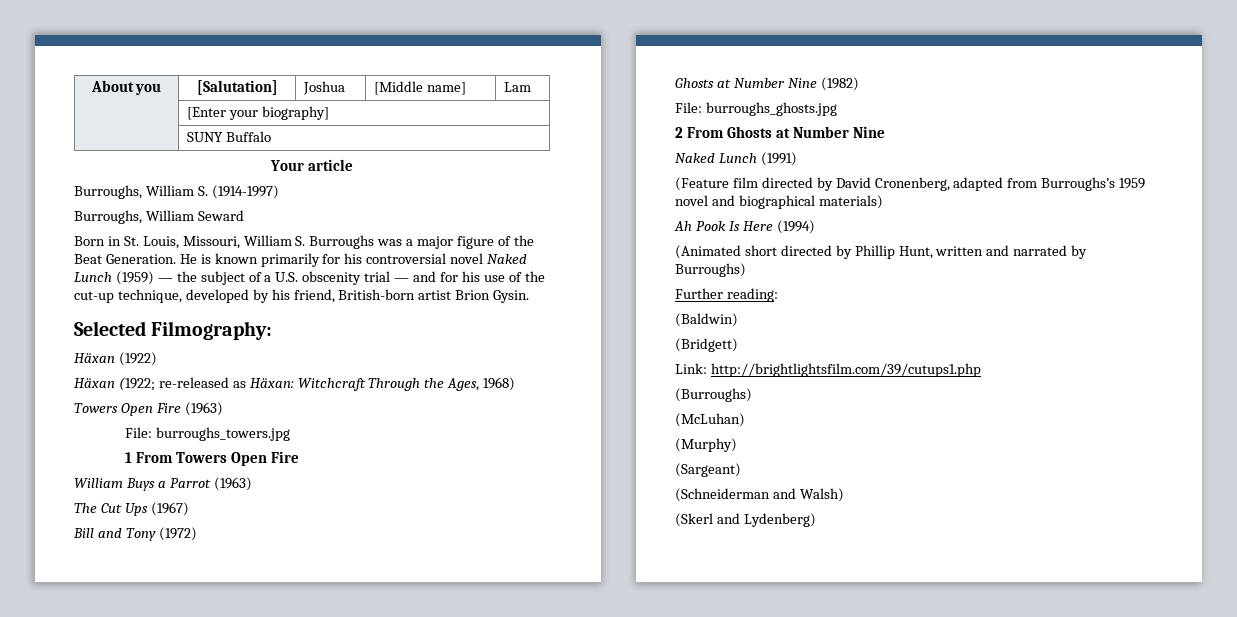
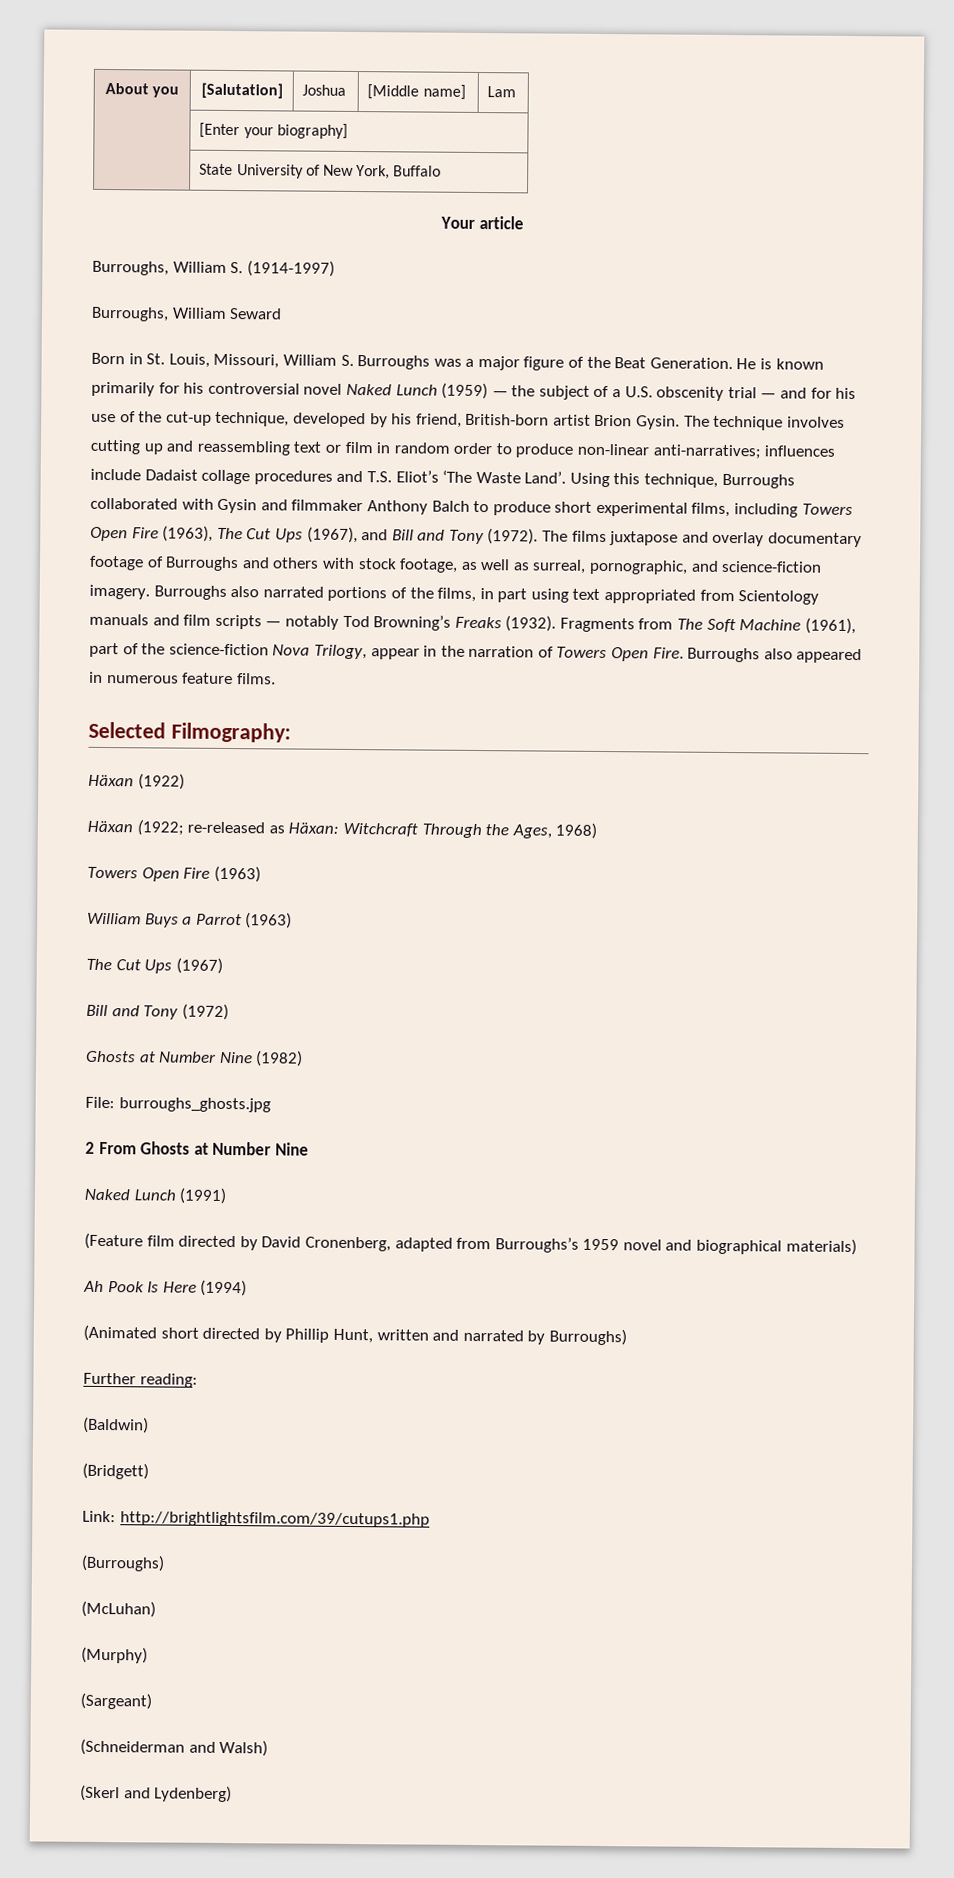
- | SUNY Buffalo
+ | State University of New York, Buffalo
+ The technique involves cutting up and reassembling text or film in random order to produce non-linear anti-narratives; influences include Dadaist collage procedures and T.S. Eliot’s ‘The Waste Land’. Using this technique, Burroughs collaborated with Gysin and filmmaker Anthony Balch to produce short experimental films, including Towers Open Fire (1963), The Cut Ups (1967), and Bill and Tony (1972). The films juxtapose and overlay documentary footage of Burroughs and others with stock footage, as well as surreal, pornographic, and science-fiction imagery. Burroughs also narrated portions of the films, in part using text appropriated from Scientology manuals and film scripts — notably Tod Browning’s Freaks (1932). Fragments from The Soft Machine (1961), part of the science-fiction Nova Trilogy, appear in the narration of Towers Open Fire. Burroughs also appeared in numerous feature films.
- File: burroughs_towers.jpg
- 1 From Towers Open Fire

